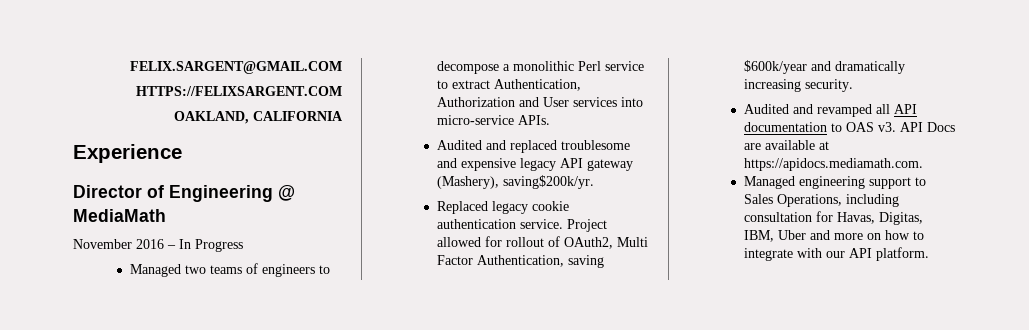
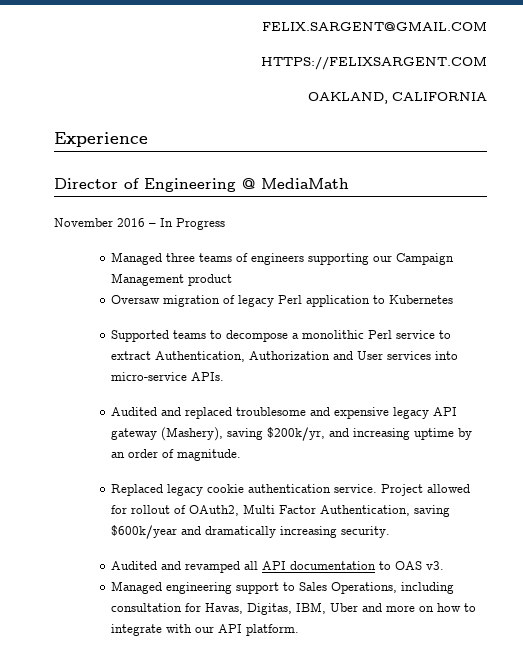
- Managed two teams of engineers to decompose a monolithic Perl service to extract Authentication, Authorization and User services into micro-service APIs.
+ Managed three teams of engineers supporting our Campaign Management product
+ Oversaw migration of legacy Perl application to Kubernetes
+ Supported teams to decompose a monolithic Perl service to extract Authentication, Authorization and User services into micro-service APIs.
- Audited and replaced troublesome and expensive legacy API gateway (Mashery), saving$200k/yr.
+ Audited and replaced troublesome and expensive legacy API gateway (Mashery), saving $200k/yr, and increasing uptime by an order of magnitude.
- API Docs are available at https://apidocs.mediamath.com.

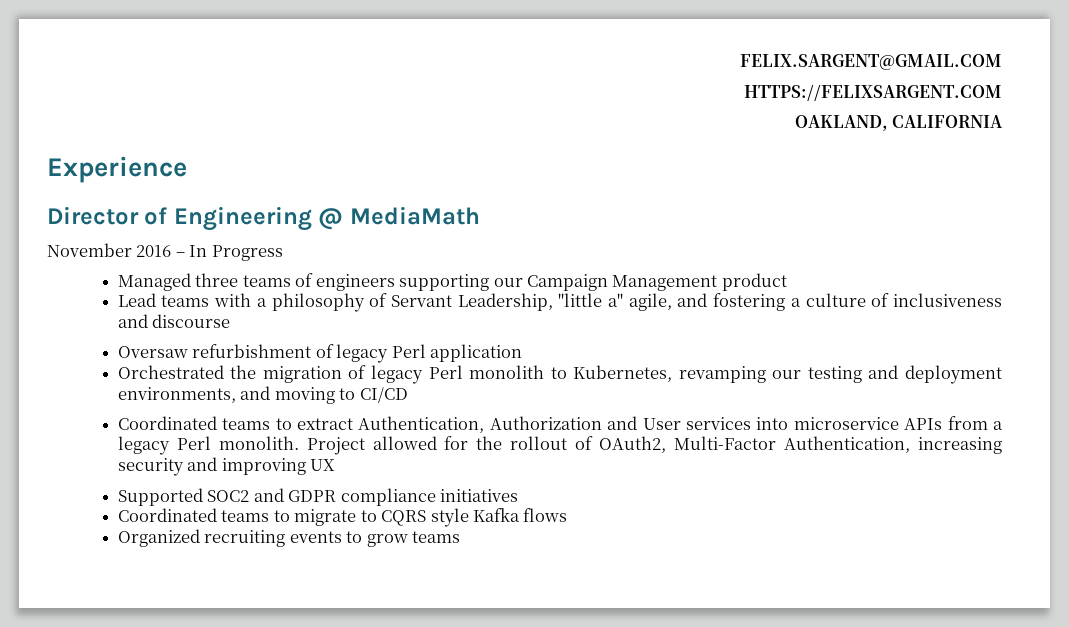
- Oversaw migration of legacy Perl application to Kubernetes
- Supported teams to decompose a monolithic Perl service to extract Authentication, Authorization and User services into micro-service APIs.
- Audited and replaced troublesome and expensive legacy API gateway (Mashery), saving $200k/yr, and increasing uptime by an order of magnitude.
- Replaced legacy cookie authentication service.
+ Lead teams with a philosophy of Servant Leadership, "little a" agile, and fostering a culture of inclusiveness and discourse
+ Oversaw refurbishment of legacy Perl application
+ Orchestrated the migration of legacy Perl monolith to Kubernetes, revamping our testing and deployment environments, and moving to CI/CD
+ Coordinated teams to extract Authentication, Authorization and User services into microservice APIs from a legacy Perl monolith.
- Project allowed for rollout of OAuth2, Multi Factor Authentication, saving $600k/year and dramatically increasing security.
- Audited and revamped all API documentation to OAS v3.
- Managed engineering support to Sales Operations, including consultation for Havas, Digitas, IBM, Uber and more on how to integrate with our API platform.
+ Project allowed for the rollout of OAuth2, Multi-Factor Authentication, increasing security and improving UX
+ Supported SOC2 and GDPR compliance initiatives
+ Coordinated teams to migrate to CQRS style Kafka flows
+ Organized recruiting events to grow teams

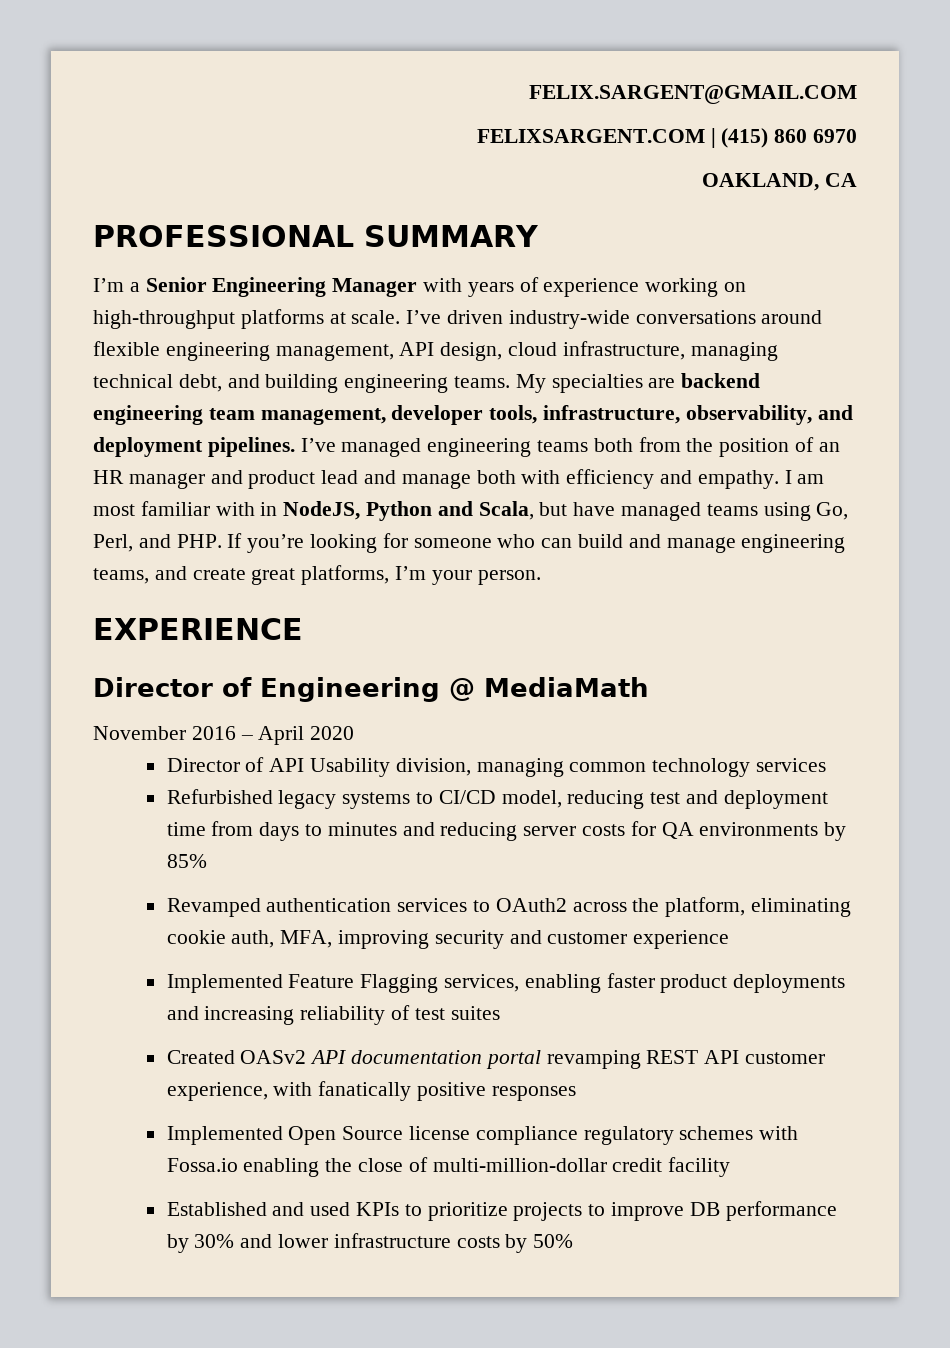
- HTTPS://FELIXSARGENT.COM
- OAKLAND, CALIFORNIA
- Experience
+ FELIXSARGENT.COM | (415) 860 6970
+ OAKLAND, CA
+ PROFESSIONAL SUMMARY
+ I’m a Senior Engineering Manager with years of experience working on high-throughput platforms at scale. I’ve driven industry-wide conversations around flexible engineering management, API design, cloud infrastructure, managing technical debt, and building engineering teams. My specialties are backend engineering team management, developer tools, infrastructure, observability, and deployment pipelines. I’ve managed engineering teams both from the position of an HR manager and product lead and manage both with efficiency and empathy. I am most familiar with in NodeJS, Python and Scala, but have managed teams using Go, Perl, and PHP. If you’re looking for someone who can build and manage engineering teams, and create great platforms, I’m your person.
+ EXPERIENCE
- November 2016 – In Progress
- Managed three teams of engineers supporting our Campaign Management product
- Lead teams with a philosophy of Servant Leadership, "little a" agile, and fostering a culture of inclusiveness and discourse
- Oversaw refurbishment of legacy Perl application
- Orchestrated the migration of legacy Perl monolith to Kubernetes, revamping our testing and deployment environments, and moving to CI/CD
- Coordinated teams to extract Authentication, Authorization and User services into microservice APIs from a legacy Perl monolith. Project allowed for the rollout of OAuth2, Multi-Factor Authentication, increasing security and improving UX
- Supported SOC2 and GDPR compliance initiatives
- Coordinated teams to migrate to CQRS style Kafka flows
- Organized recruiting events to grow teams
+ November 2016 – April 2020
+ Director of API Usability division, managing common technology services
+ Refurbished legacy systems to CI/CD model, reducing test and deployment time from days to minutes and reducing server costs for QA environments by 85%
+ Revamped authentication services to OAuth2 across the platform, eliminating cookie auth, MFA, improving security and customer experience
+ Implemented Feature Flagging services, enabling faster product deployments and increasing reliability of test suites
+ Created OASv2 API documentation portal revamping REST API customer experience, with fanatically positive responses
+ Implemented Open Source license compliance regulatory schemes with Fossa.io enabling the close of multi-million-dollar credit facility
+ Established and used KPIs to prioritize projects to improve DB performance by 30% and lower infrastructure costs by 50%

